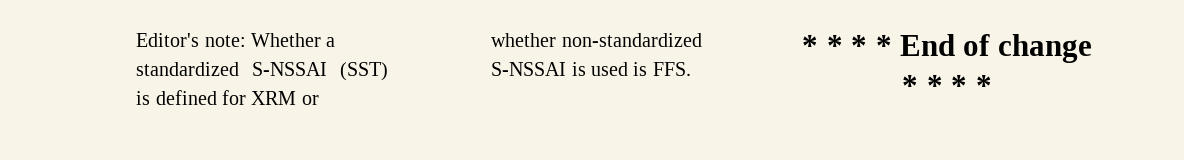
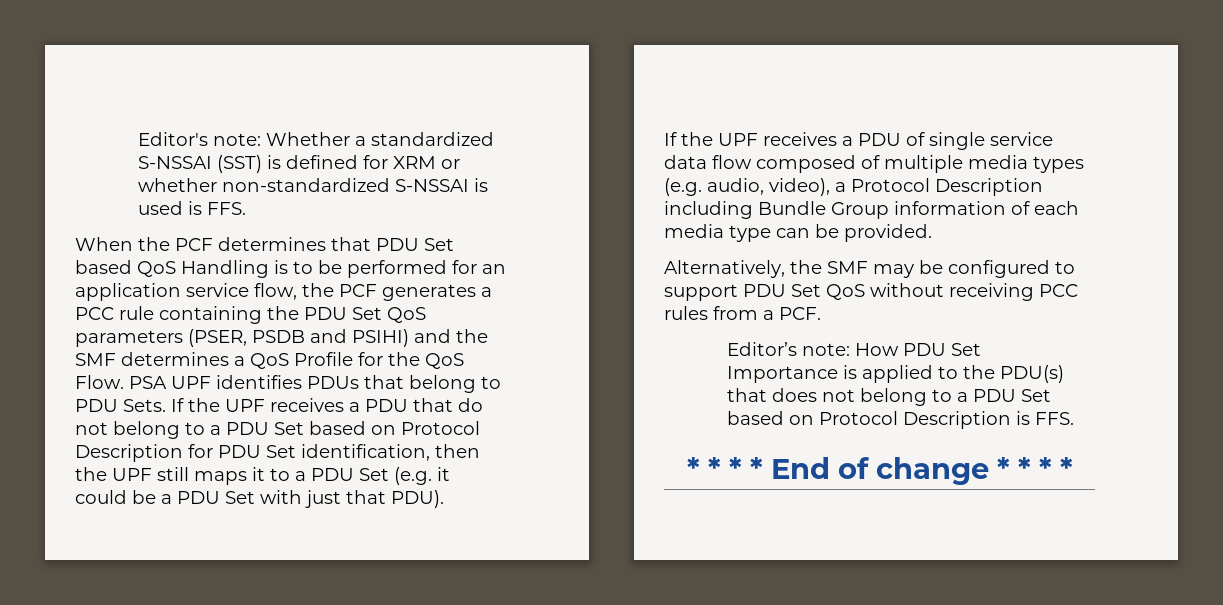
+ When the PCF determines that PDU Set based QoS Handling is to be performed for an application service flow, the PCF generates a PCC rule containing the PDU Set QoS parameters (PSER, PSDB and PSIHI) and the SMF determines a QoS Profile for the QoS Flow. PSA UPF identifies PDUs that belong to PDU Sets. If the UPF receives a PDU that do not belong to a PDU Set based on Protocol Description for PDU Set identification, then the UPF still maps it to a PDU Set (e.g. it could be a PDU Set with just that PDU).
+ If the UPF receives a PDU of single service data flow composed of multiple media types (e.g. audio, video), a Protocol Description including Bundle Group information of each media type can be provided.
+ Alternatively, the SMF may be configured to support PDU Set QoS without receiving PCC rules from a PCF.
+ Editor’s note: How PDU Set Importance is applied to the PDU(s) that does not belong to a PDU Set based on Protocol Description is FFS.

